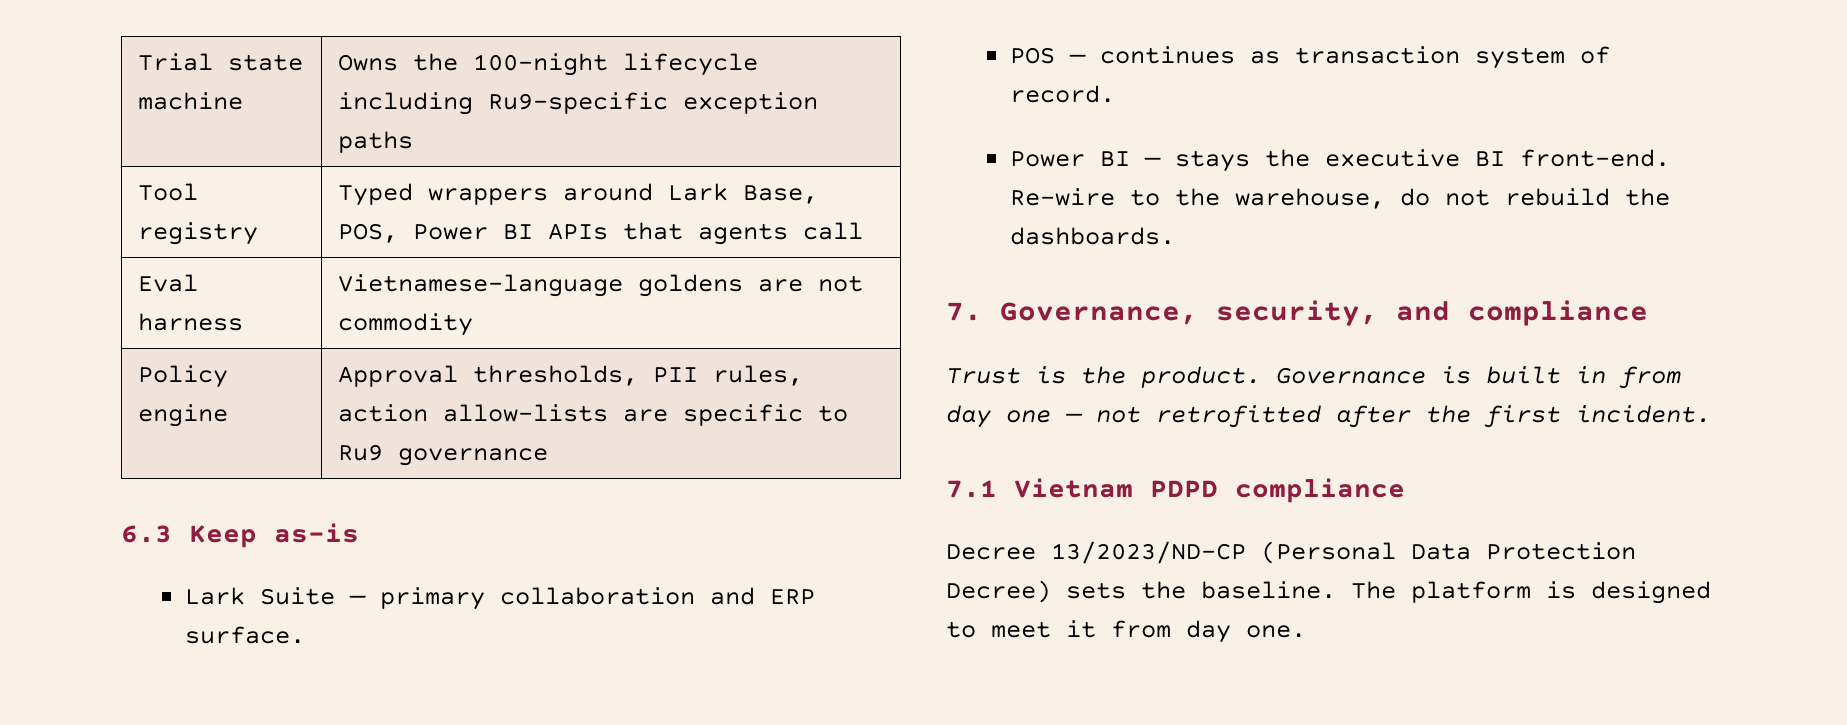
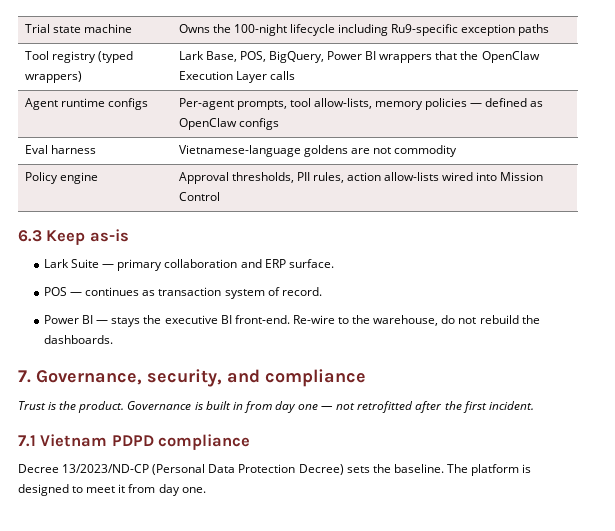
- Tool registry | Typed wrappers around Lark Base, POS, Power BI APIs that agents call
+ Tool registry (typed wrappers) | Lark Base, POS, BigQuery, Power BI wrappers that the OpenClaw Execution Layer calls
+ Agent runtime configs | Per-agent prompts, tool allow-lists, memory policies — defined as OpenClaw configs
- Policy engine | Approval thresholds, PII rules, action allow-lists are specific to Ru9 governance
+ Policy engine | Approval thresholds, PII rules, action allow-lists wired into Mission Control

